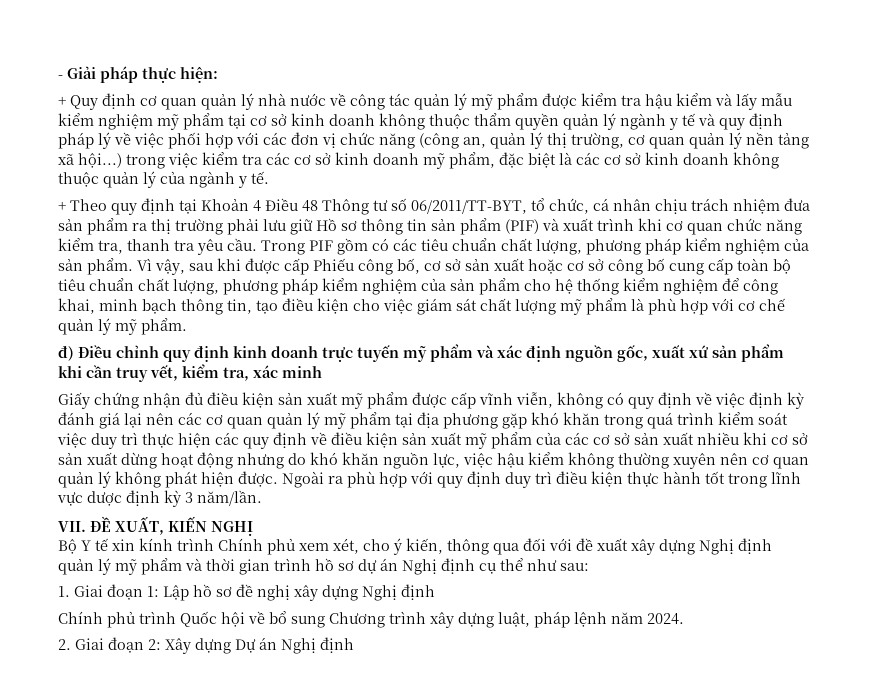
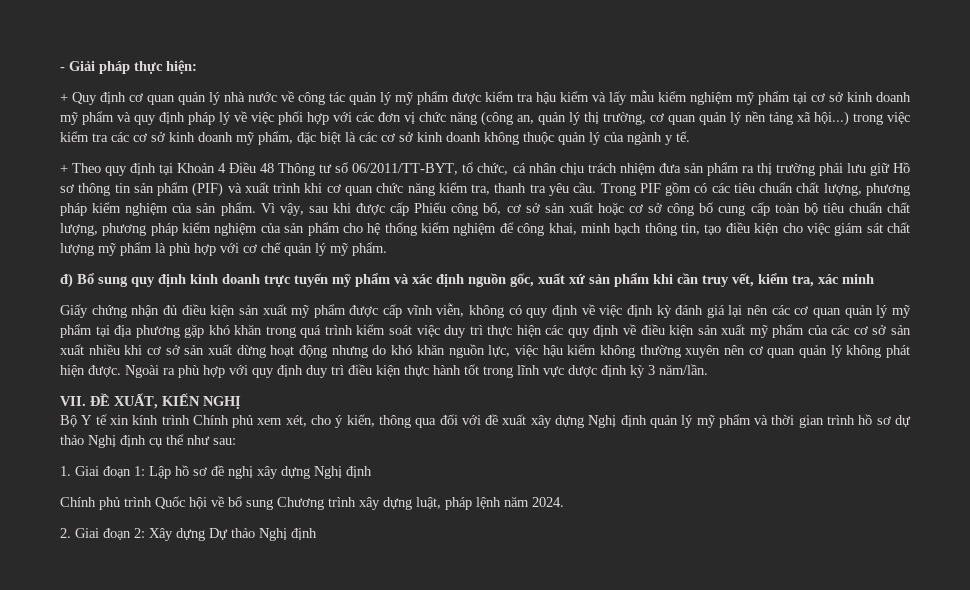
- + Quy định cơ quan quản lý nhà nước về công tác quản lý mỹ phẩm được kiểm tra hậu kiểm và lấy mẫu kiểm nghiệm mỹ phẩm tại cơ sở kinh doanh không thuộc thẩm quyền quản lý ngành y tế và quy định pháp lý về việc phối hợp với các đơn vị chức năng (công an, quản lý thị trường, cơ quan quản lý nền tảng xã hội...) trong việc kiểm tra các cơ sở kinh doanh mỹ phẩm, đặc biệt là các cơ sở kinh doanh không thuộc quản lý của ngành y tế.
+ + Quy định cơ quan quản lý nhà nước về công tác quản lý mỹ phẩm được kiểm tra hậu kiểm và lấy mẫu kiểm nghiệm mỹ phẩm tại cơ sở kinh doanh mỹ phẩm và quy định pháp lý về việc phối hợp với các đơn vị chức năng (công an, quản lý thị trường, cơ quan quản lý nền tảng xã hội...) trong việc kiểm tra các cơ sở kinh doanh mỹ phẩm, đặc biệt là các cơ sở kinh doanh không thuộc quản lý của ngành y tế.
- đ) Điều chỉnh quy định kinh doanh trực tuyến mỹ phẩm và xác định nguồn gốc, xuất xứ sản phẩm khi cần truy vết, kiểm tra, xác minh
+ đ) Bổ sung quy định kinh doanh trực tuyến mỹ phẩm và xác định nguồn gốc, xuất xứ sản phẩm khi cần truy vết, kiểm tra, xác minh
- Bộ Y tế xin kính trình Chính phủ xem xét, cho ý kiến, thông qua đối với đề xuất xây dựng Nghị định quản lý mỹ phẩm và thời gian trình hồ sơ dự án Nghị định cụ thể như sau:
+ Bộ Y tế xin kính trình Chính phủ xem xét, cho ý kiến, thông qua đối với đề xuất xây dựng Nghị định quản lý mỹ phẩm và thời gian trình hồ sơ dự thảo Nghị định cụ thể như sau:
- 2. Giai đoạn 2: Xây dựng Dự án Nghị định
+ 2. Giai đoạn 2: Xây dựng Dự thảo Nghị định

